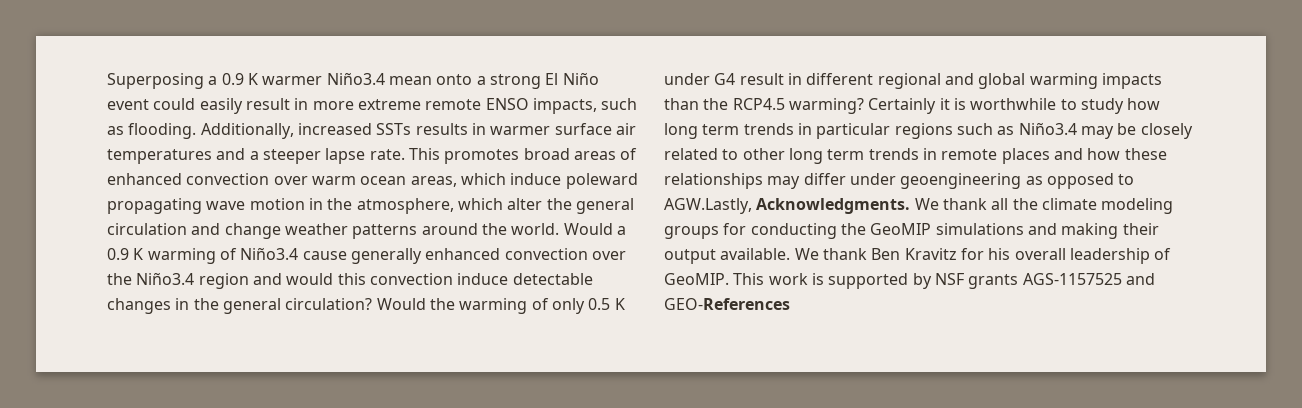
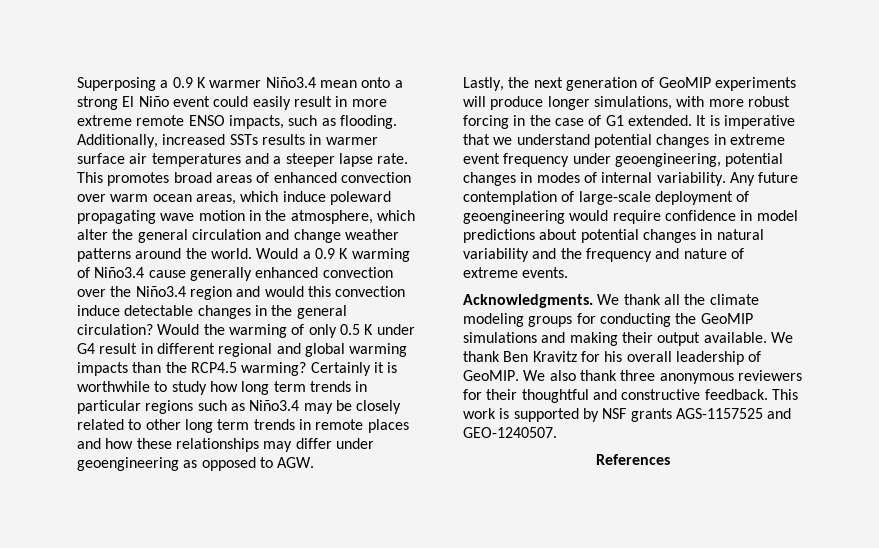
- Certainly it is worthwhile to study how long term trends in particular regions such as Niño3.4 may be closely related to other long term trends in remote places and how these relationships may differ under geoengineering as opposed to AGW.Lastly, Acknowledgments.
+ Certainly it is worthwhile to study how long term trends in particular regions such as Niño3.4 may be closely related to other long term trends in remote places and how these relationships may differ under geoengineering as opposed to AGW.
+ Lastly, the next generation of GeoMIP experiments will produce longer simulations, with more robust forcing in the case of G1 extended. It is imperative that we understand potential changes in extreme event frequency under geoengineering, potential changes in modes of internal variability. Any future contemplation of large-scale deployment of geoengineering would require confidence in model predictions about potential changes in natural variability and the frequency and nature of extreme events.
+ Acknowledgments.
+ We also thank three anonymous reviewers for their thoughtful and constructive feedback.
- This work is supported by NSF grants AGS-1157525 and GEO-References
+ This work is supported by NSF grants AGS-1157525 and GEO-1240507.
+ References

